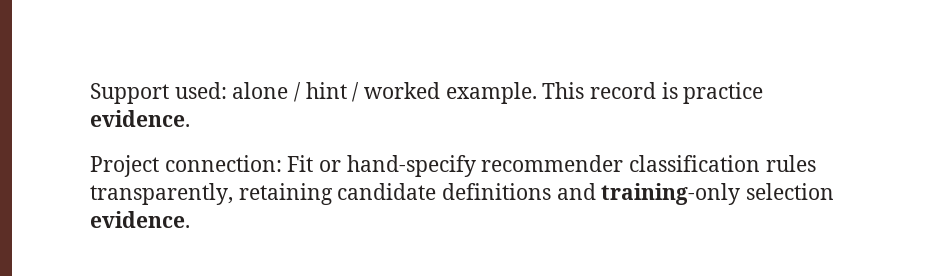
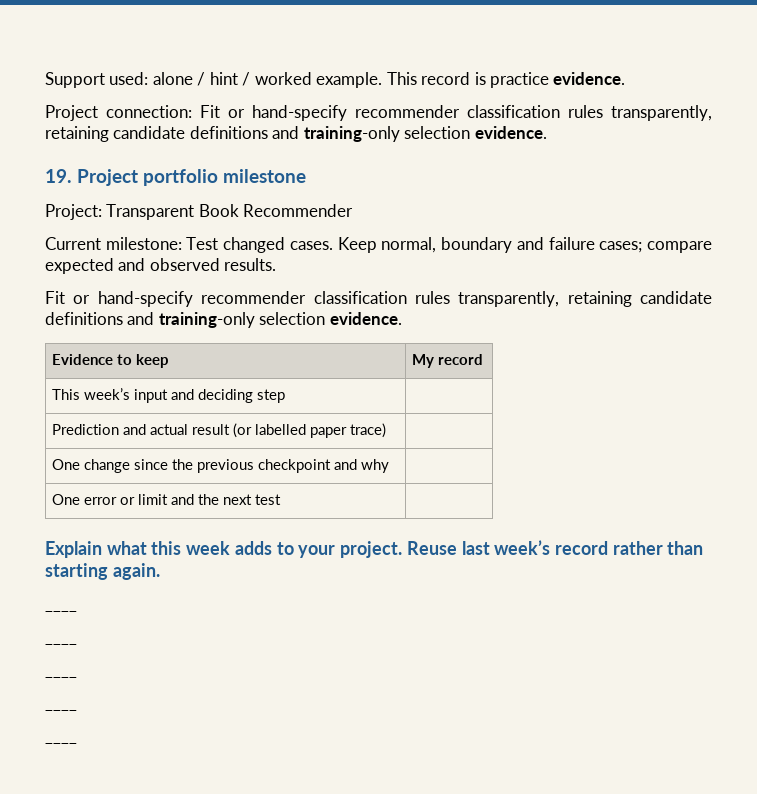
+ 19. Project portfolio milestone
+ Project: Transparent Book Recommender
+ Current milestone: Test changed cases. Keep normal, boundary and failure cases; compare expected and observed results.
+ Fit or hand-specify recommender classification rules transparently, retaining candidate definitions and training-only selection evidence.
+ Evidence to keep | My record
+ This week’s input and deciding step |
+ Prediction and actual result (or labelled paper trace) |
+ One change since the previous checkpoint and why |
+ One error or limit and the next test |
+ Explain what this week adds to your project. Reuse last week’s record rather than starting again.
+ ____
+ ____
+ ____
+ ____
+ ____

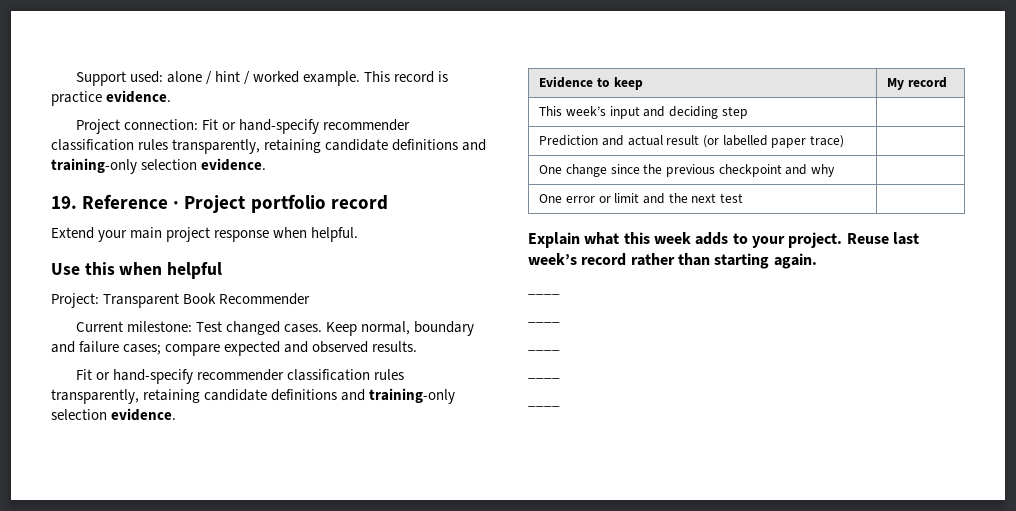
- 19. Project portfolio milestone
+ 19. Reference · Project portfolio record
+ Extend your main project response when helpful.
+ Use this when helpful

